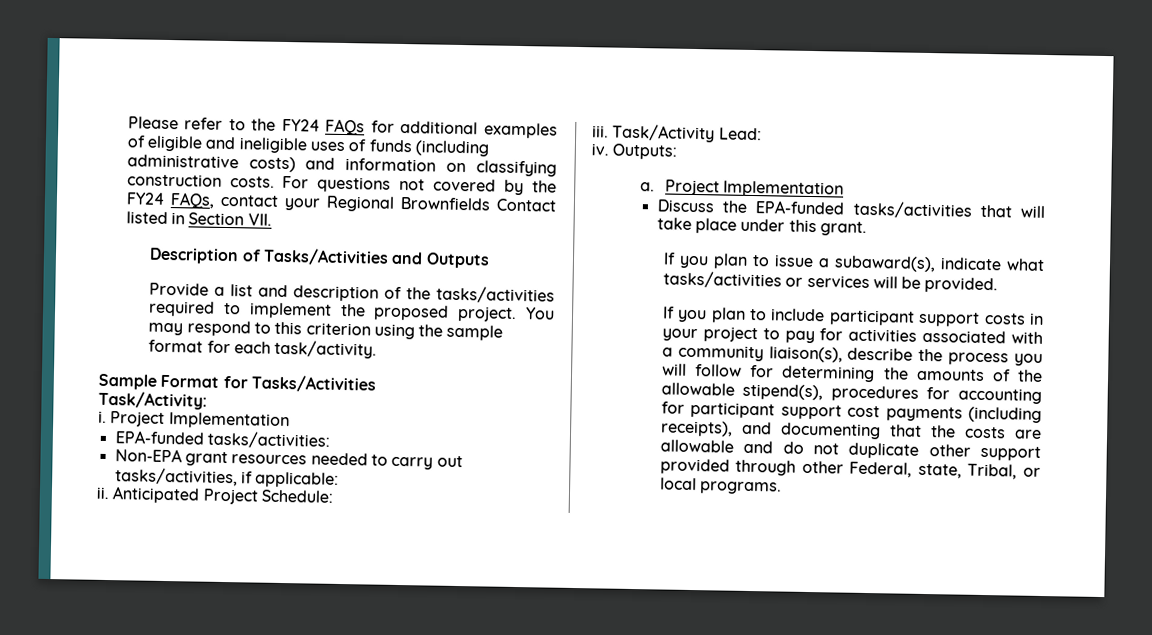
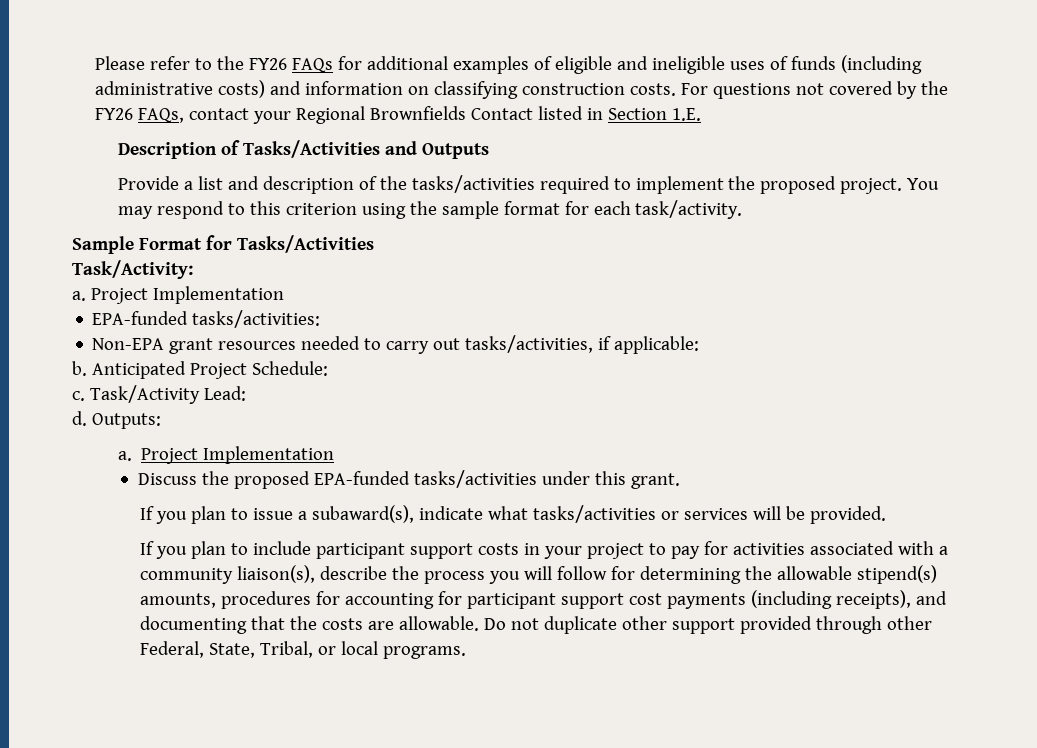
- Please refer to the FY24 FAQs for additional examples of eligible and ineligible uses of funds (including administrative costs) and information on classifying construction costs.
+ Please refer to the FY26 FAQs for additional examples of eligible and ineligible uses of funds (including administrative costs) and information on classifying construction costs.
- For questions not covered by the FY24 FAQs, contact your Regional Brownfields Contact listed in Section VII.
+ For questions not covered by the FY26 FAQs, contact your Regional Brownfields Contact listed in Section 1.E.
  Task/Activity:
- i.
+ a.
- ii.
+ b.
- iii.
+ c.
- iv.
+ d.
- Discuss the EPA-funded tasks/activities that will take place under this grant.
+ Discuss the proposed EPA-funded tasks/activities under this grant.
- If you plan to include participant support costs in your project to pay for activities associated with a community liaison(s), describe the process you will follow for determining the amounts of the allowable stipend(s), procedures for accounting for participant support cost payments (including receipts), and documenting that the costs are allowable and do not duplicate other support provided through other Federal, state, Tribal, or local programs.
+ If you plan to include participant support costs in your project to pay for activities associated with a community liaison(s), describe the process you will follow for determining the allowable stipend(s) amounts, procedures for accounting for participant support cost payments (including receipts), and documenting that the costs are allowable. Do not duplicate other support provided through other Federal, State, Tribal, or local programs.

